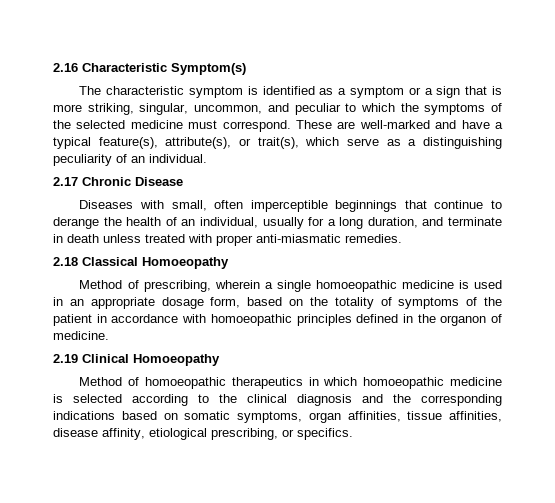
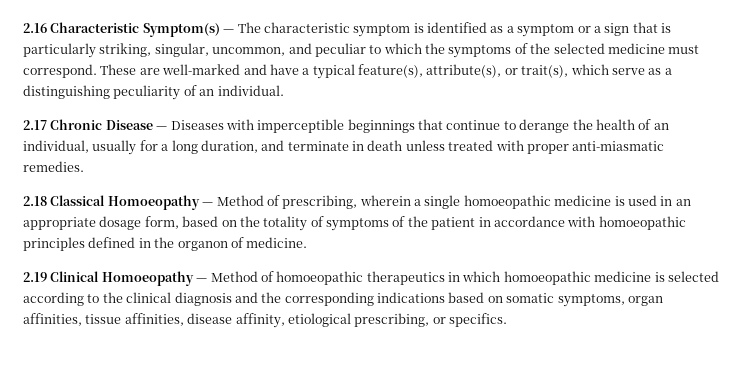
- 2.16 Characteristic Symptom(s)
- The characteristic symptom is identified as a symptom or a sign that is more striking, singular, uncommon, and peculiar to which the symptoms of the selected medicine must correspond.
+ 2.16 Characteristic Symptom(s) — The characteristic symptom is identified as a symptom or a sign that is particularly striking, singular, uncommon, and peculiar to which the symptoms of the selected medicine must correspond.
- 2.17 Chronic Disease
- Diseases with small, often imperceptible beginnings that continue to derange the health of an individual, usually for a long duration, and terminate in death unless treated with proper anti-miasmatic remedies.
+ 2.17 Chronic Disease — Diseases with imperceptible beginnings that continue to derange the health of an individual, usually for a long duration, and terminate in death unless treated with proper anti-miasmatic remedies.
- 2.18 Classical Homoeopathy
- Method of prescribing, wherein a single homoeopathic medicine is used in an appropriate dosage form, based on the totality of symptoms of the patient in accordance with homoeopathic principles defined in the organon of medicine.
+ 2.18 Classical Homoeopathy — Method of prescribing, wherein a single homoeopathic medicine is used in an appropriate dosage form, based on the totality of symptoms of the patient in accordance with homoeopathic principles defined in the organon of medicine.
- 2.19 Clinical Homoeopathy
- Method of homoeopathic therapeutics in which homoeopathic medicine is selected according to the clinical diagnosis and the corresponding indications based on somatic symptoms, organ affinities, tissue affinities, disease affinity, etiological prescribing, or specifics.
+ 2.19 Clinical Homoeopathy — Method of homoeopathic therapeutics in which homoeopathic medicine is selected according to the clinical diagnosis and the corresponding indications based on somatic symptoms, organ affinities, tissue affinities, disease affinity, etiological prescribing, or specifics.

